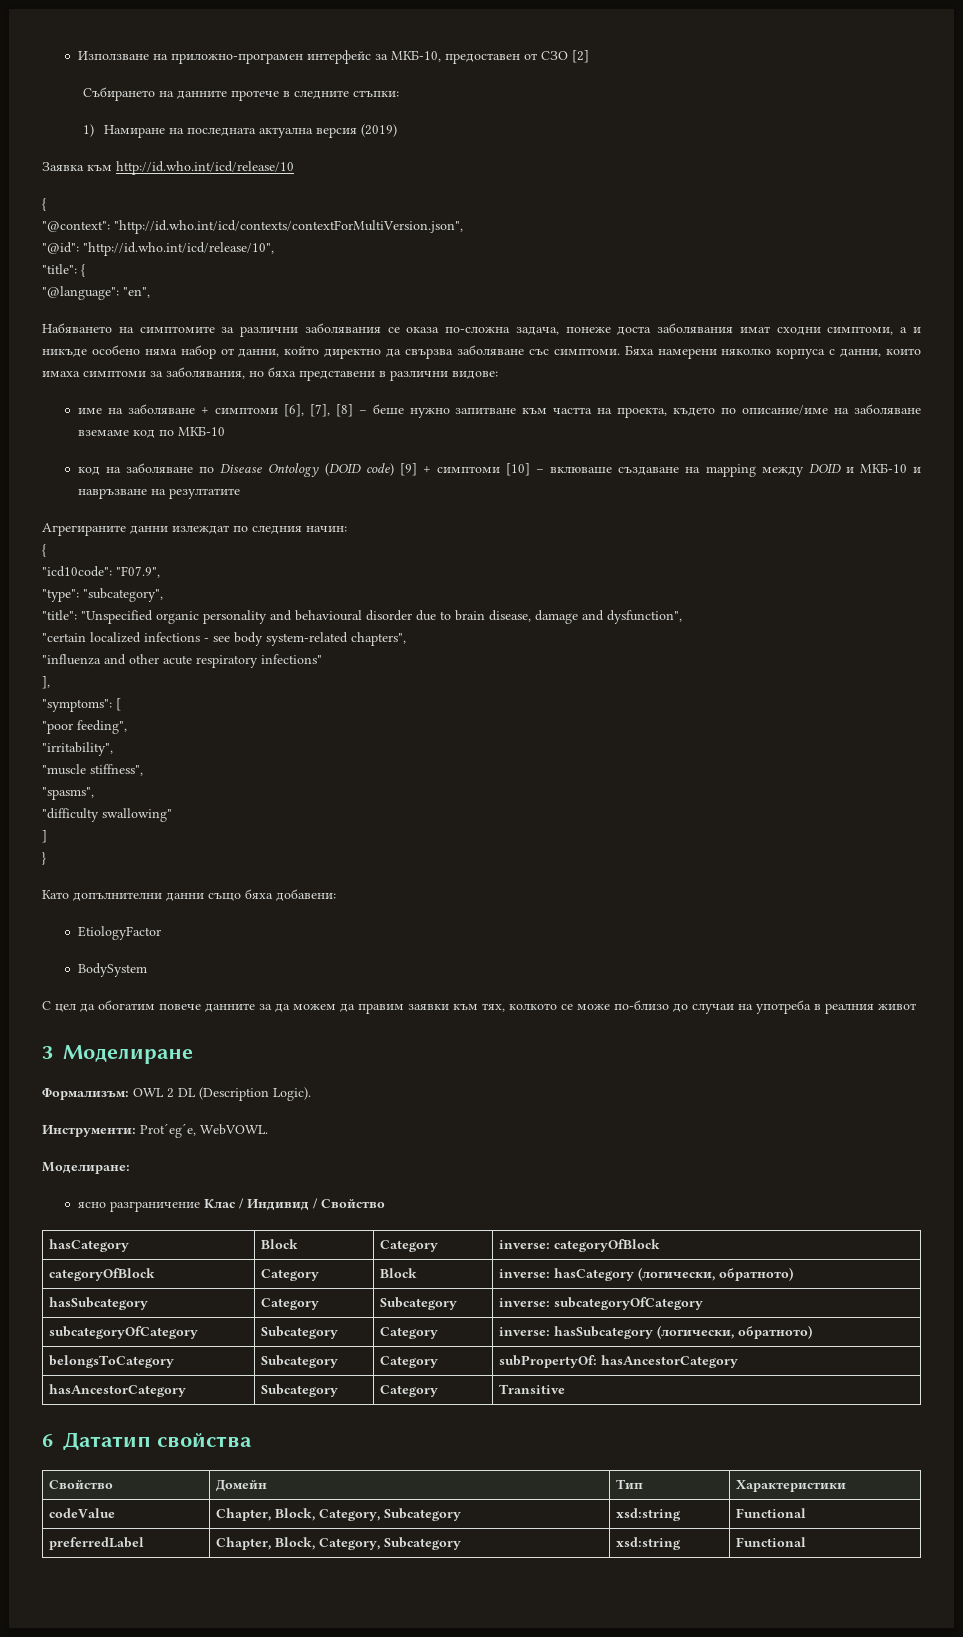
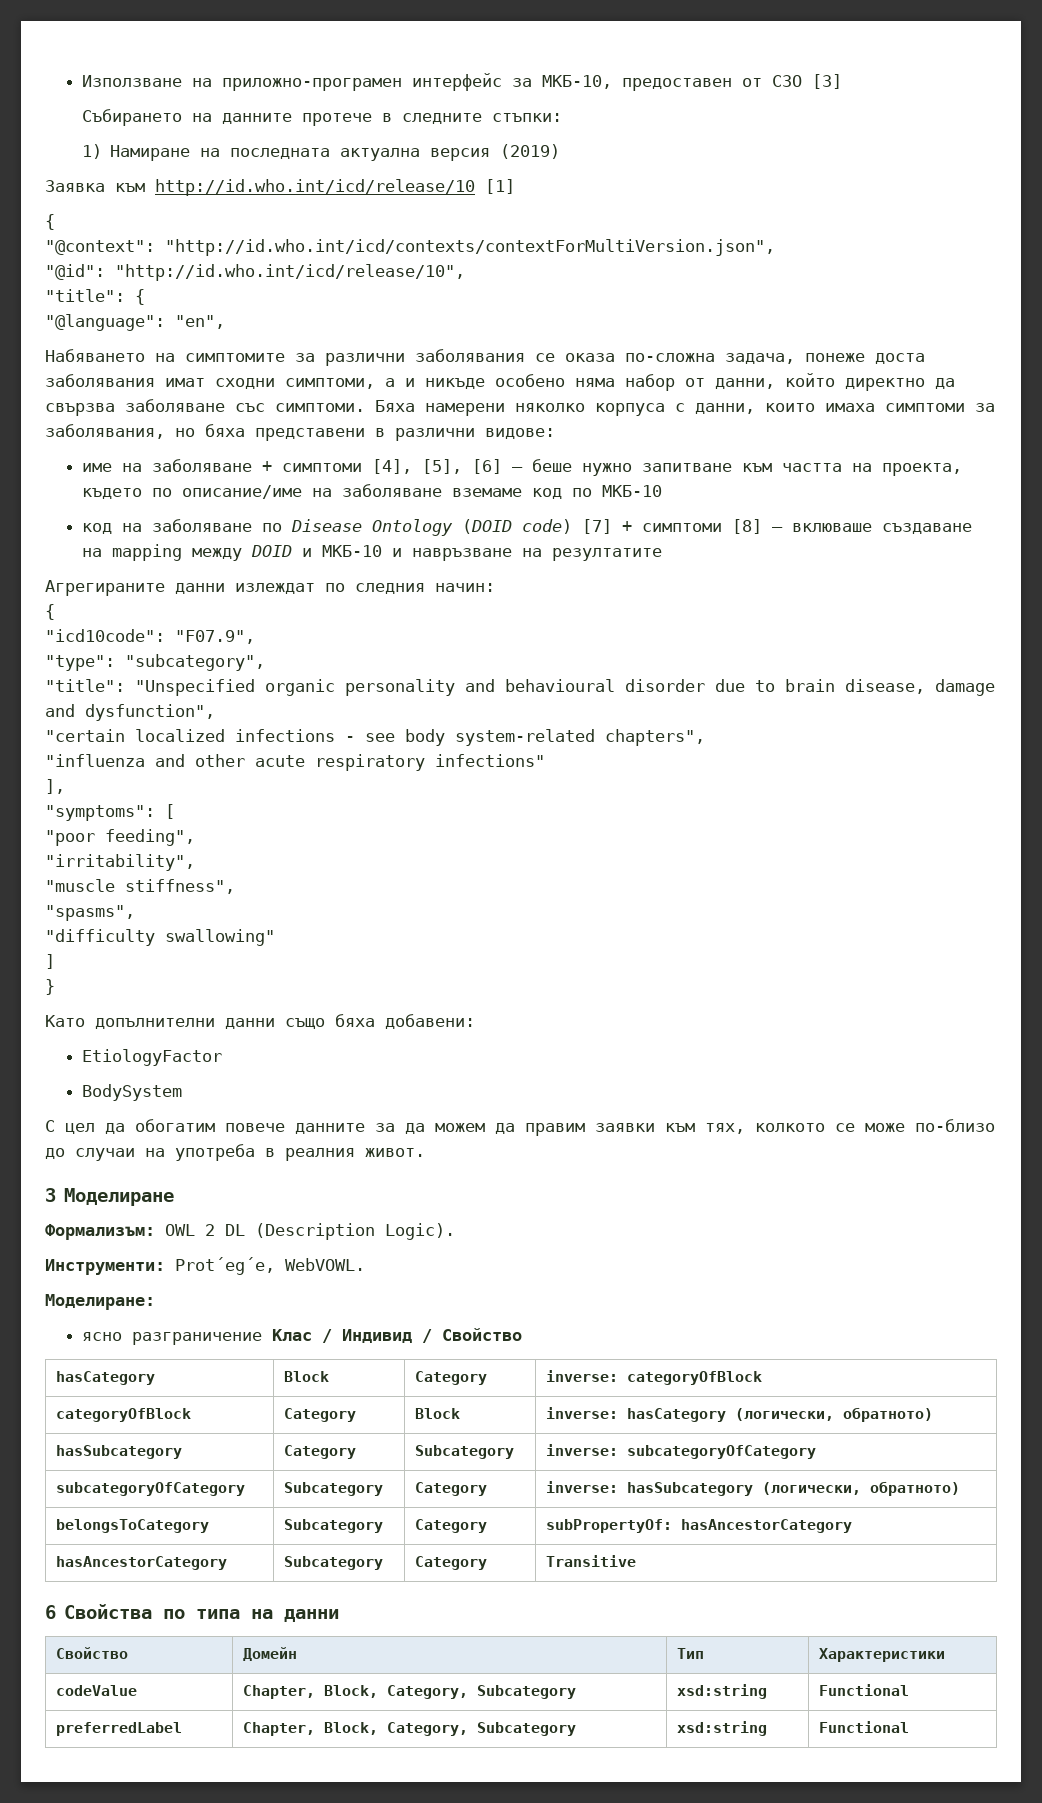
- Използване на приложно-програмен интерфейс за МКБ-10, предоставен от СЗО [2]
+ Използване на приложно-програмен интерфейс за МКБ-10, предоставен от СЗО [3]
- Заявка към http://id.who.int/icd/release/10
+ Заявка към http://id.who.int/icd/release/10 [1]
- име на заболяване + симптоми [6], [7], [8] – беше нужно запитване към частта на проекта, където по описание/име на заболяване вземаме код по МКБ-10
+ име на заболяване + симптоми [4], [5], [6] – беше нужно запитване към частта на проекта, където по описание/име на заболяване вземаме код по МКБ-10
- код на заболяване по Disease Ontology (DOID code) [9] + симптоми [10] – вклюваше създаване на mapping между DOID и МКБ-10 и навръзване на резултатите
+ код на заболяване по Disease Ontology (DOID code) [7] + симптоми [8] – вклюваше създаване на mapping между DOID и МКБ-10 и навръзване на резултатите
- С цел да обогатим повече данните за да можем да правим заявки към тях, колкото се може по-близо до случаи на употреба в реалния живот
+ С цел да обогатим повече данните за да можем да правим заявки към тях, колкото се може по-близо до случаи на употреба в реалния живот.
- 6 Дататип свойства
+ 6 Свойства по типа на данни

